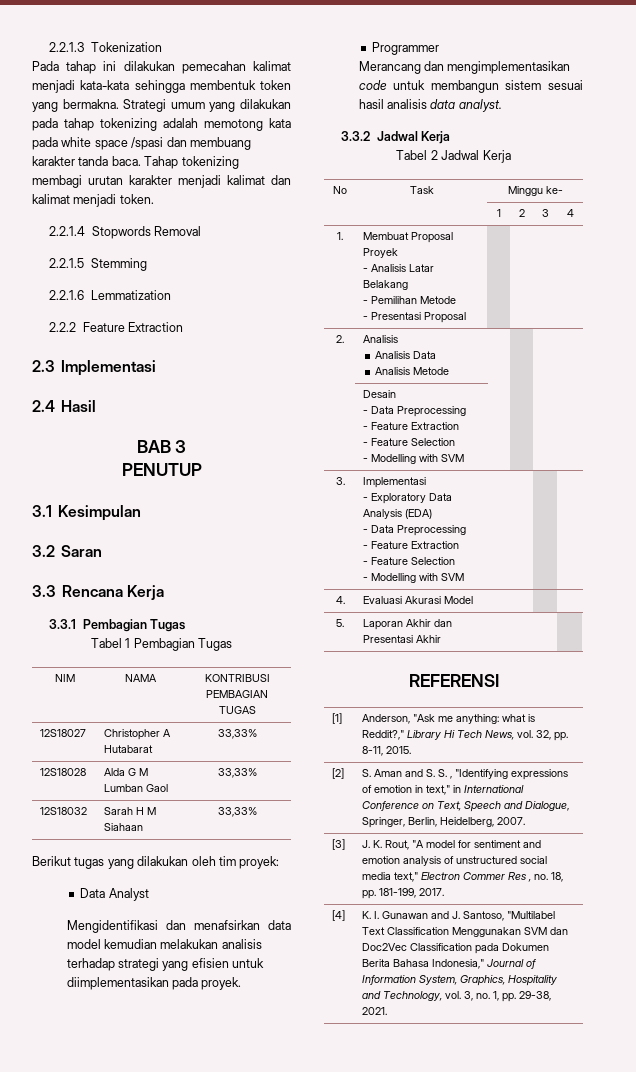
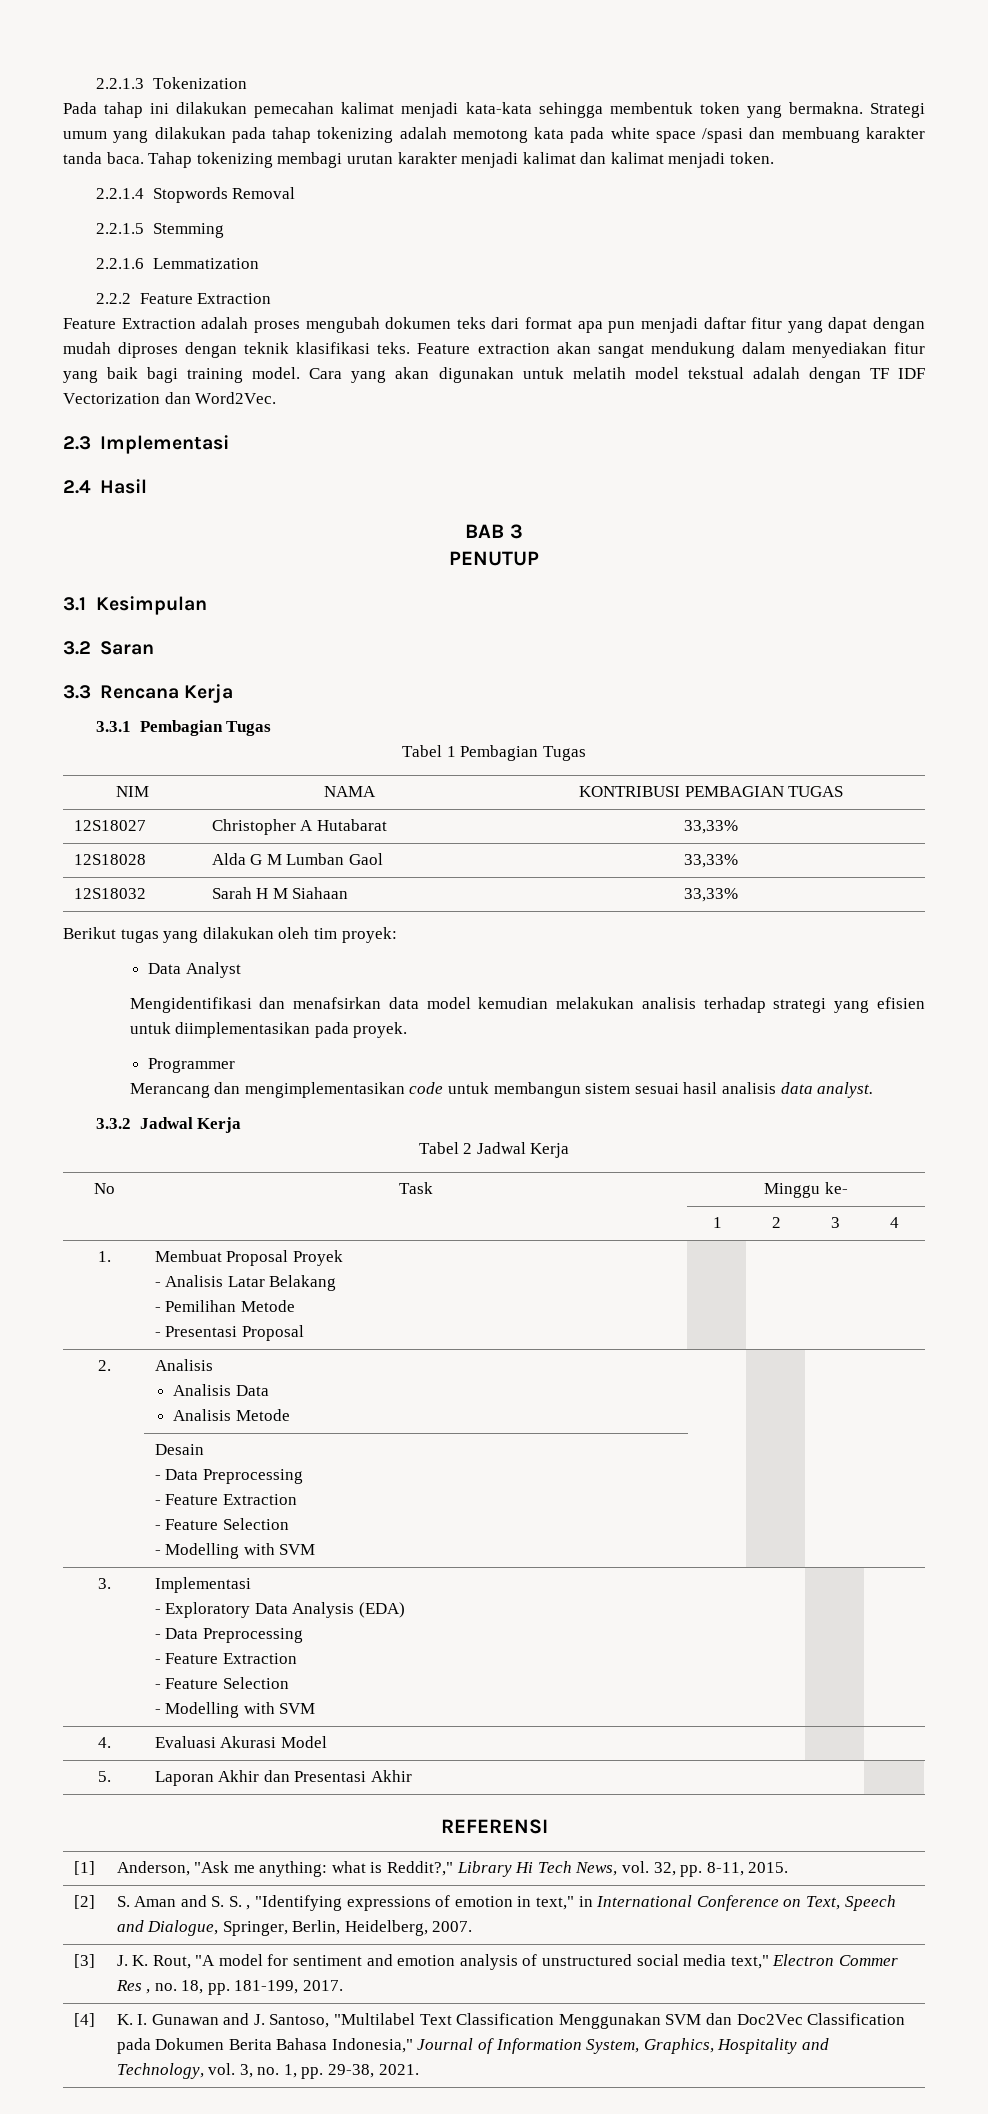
+ Feature Extraction adalah proses mengubah dokumen teks dari format apa pun menjadi daftar fitur yang dapat dengan mudah diproses dengan teknik klasifikasi teks. Feature extraction akan sangat mendukung dalam menyediakan fitur yang baik bagi training model. Cara yang akan digunakan untuk melatih model tekstual adalah dengan TF IDF Vectorization dan Word2Vec.

